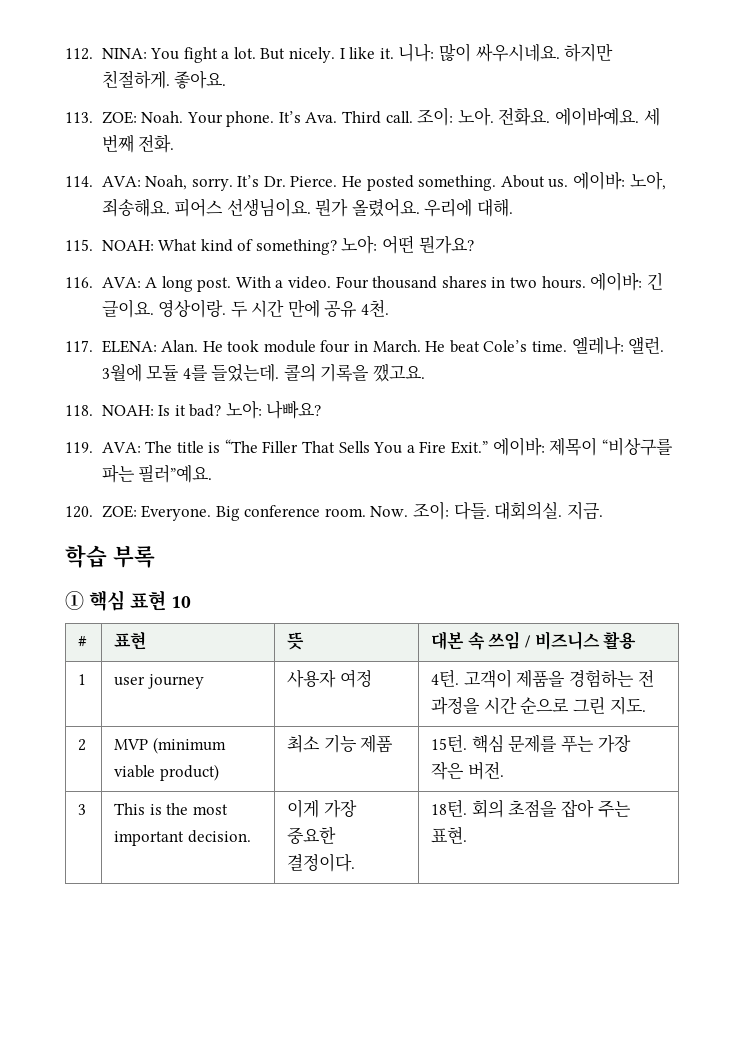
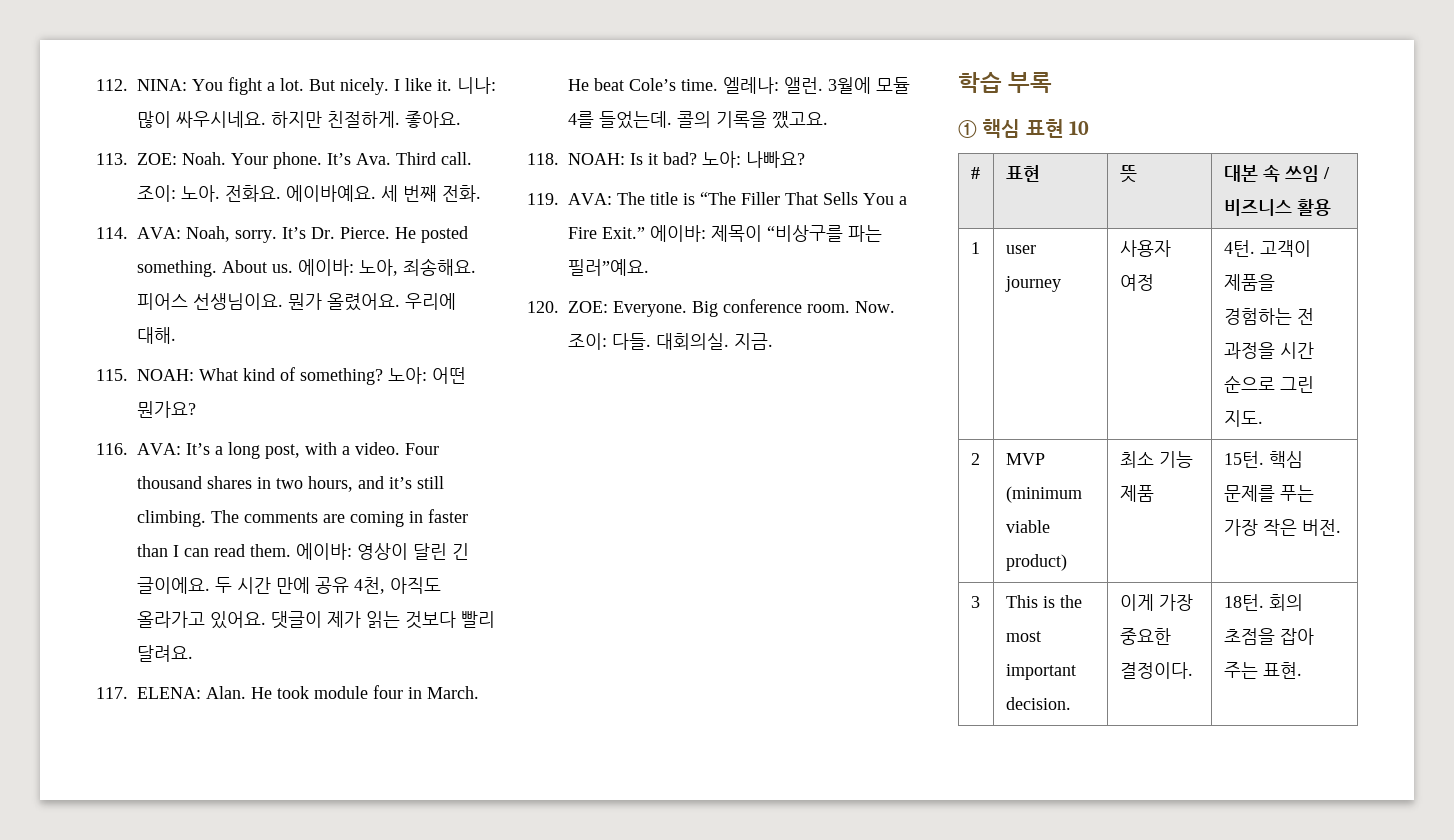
- 116. AVA: A long post. With a video.
+ 116. AVA: It’s a long post, with a video.
- Four thousand shares in two hours. 에이바: 긴 글이요. 영상이랑. 두 시간 만에 공유 4천.
+ Four thousand shares in two hours, and it’s still climbing. The comments are coming in faster than I can read them. 에이바: 영상이 달린 긴 글이에요. 두 시간 만에 공유 4천, 아직도 올라가고 있어요. 댓글이 제가 읽는 것보다 빨리 달려요.

